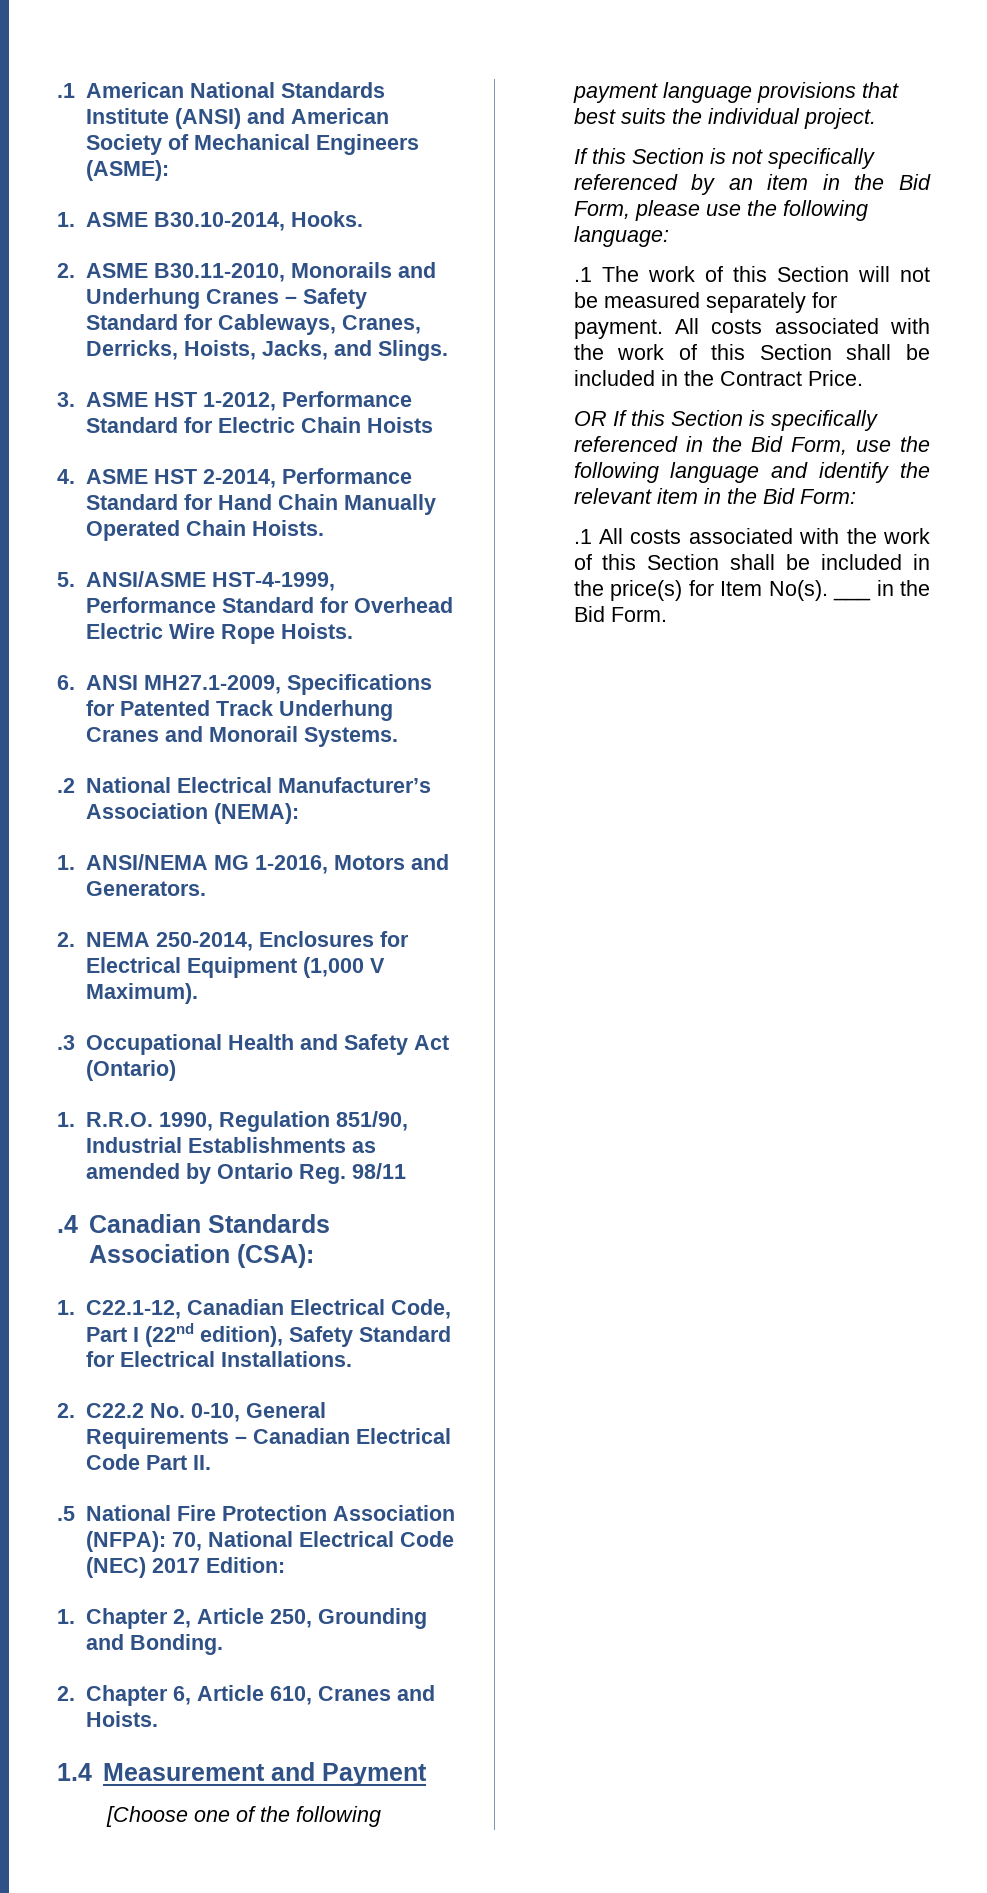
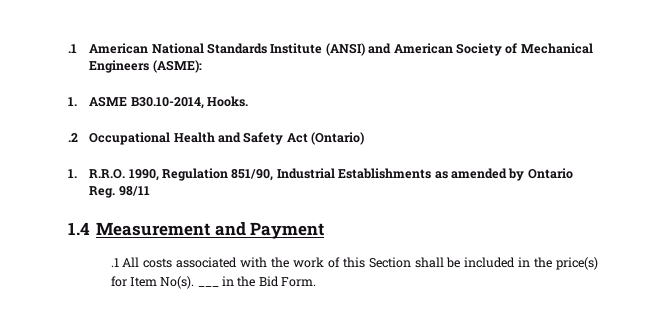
- 2. ASME B30.11-2010, Monorails and Underhung Cranes – Safety Standard for Cableways, Cranes, Derricks, Hoists, Jacks, and Slings.
- 3. ASME HST 1-2012, Performance Standard for Electric Chain Hoists
- 4. ASME HST 2-2014, Performance Standard for Hand Chain Manually Operated Chain Hoists.
- 5. ANSI/ASME HST-4-1999, Performance Standard for Overhead Electric Wire Rope Hoists.
- 6. ANSI MH27.1-2009, Specifications for Patented Track Underhung Cranes and Monorail Systems.
- .2 National Electrical Manufacturer’s Association (NEMA):
- 1. ANSI/NEMA MG 1-2016, Motors and Generators.
- 2. NEMA 250-2014, Enclosures for Electrical Equipment (1,000 V Maximum).
- .3 Occupational Health and Safety Act (Ontario)
+ .2 Occupational Health and Safety Act (Ontario)
- .4 Canadian Standards Association (CSA):
- 1. C22.1-12, Canadian Electrical Code, Part I (22nd edition), Safety Standard for Electrical Installations.
- 2. C22.2 No. 0-10, General Requirements – Canadian Electrical Code Part II.
- .5 National Fire Protection Association (NFPA): 70, National Electrical Code (NEC) 2017 Edition:
- 1. Chapter 2, Article 250, Grounding and Bonding.
- 2. Chapter 6, Article 610, Cranes and Hoists.
  1.4 Measurement and Payment
- [Choose one of the following payment language provisions that best suits the individual project.
- If this Section is not specifically referenced by an item in the Bid Form, please use the following language:
- .1 The work of this Section will not be measured separately for payment. All costs associated with the work of this Section shall be included in the Contract Price.
- OR If this Section is specifically referenced in the Bid Form, use the following language and identify the relevant item in the Bid Form:

